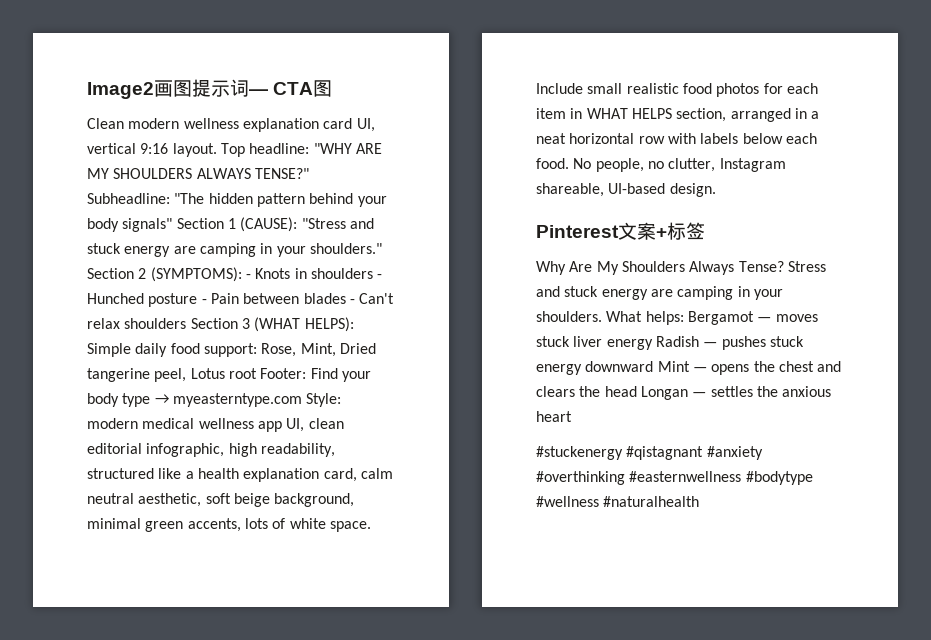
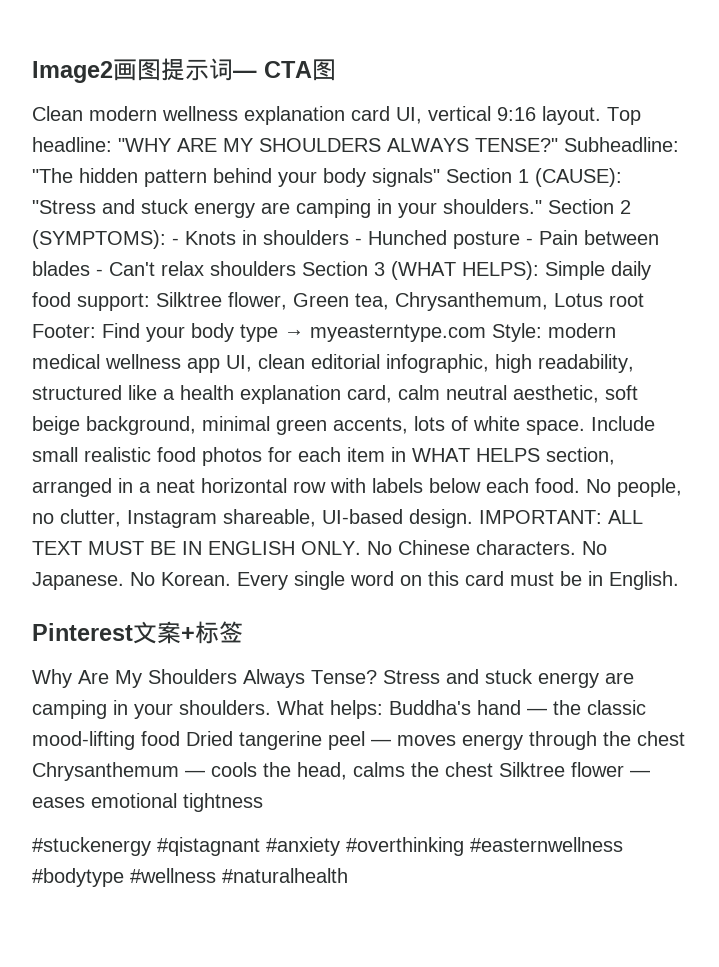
- Rose, Mint, Dried tangerine peel, Lotus root Footer:
+ Silktree flower, Green tea, Chrysanthemum, Lotus root Footer:
+ IMPORTANT: ALL TEXT MUST BE IN ENGLISH ONLY. No Chinese characters. No Japanese. No Korean. Every single word on this card must be in English.
- What helps: Bergamot — moves stuck liver energy Radish — pushes stuck energy downward Mint — opens the chest and clears the head Longan — settles the anxious heart
+ What helps: Buddha's hand — the classic mood-lifting food Dried tangerine peel — moves energy through the chest Chrysanthemum — cools the head, calms the chest Silktree flower — eases emotional tightness

